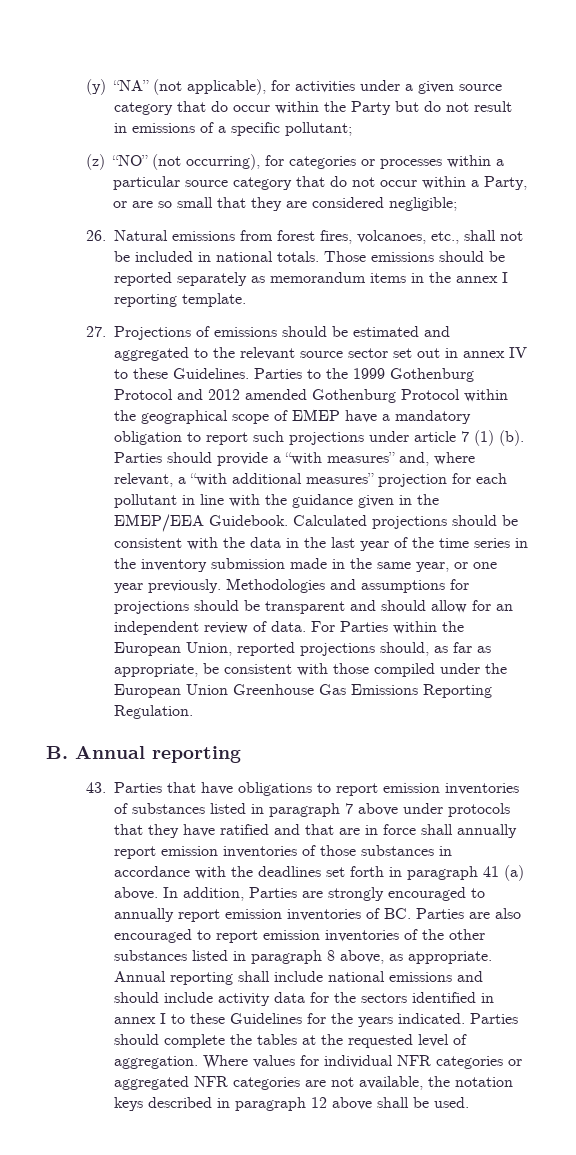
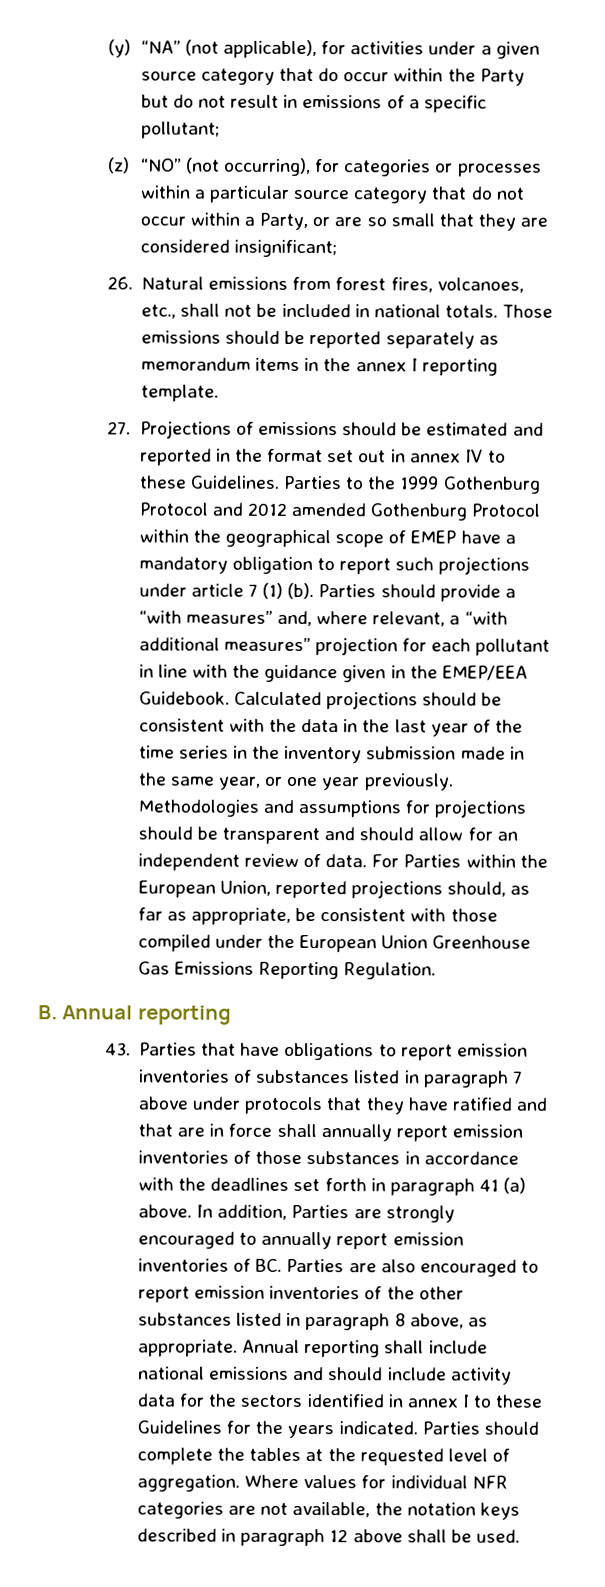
- (z) “NO” (not occurring), for categories or processes within a particular source category that do not occur within a Party, or are so small that they are considered negligible;
+ (z) “NO” (not occurring), for categories or processes within a particular source category that do not occur within a Party, or are so small that they are considered insignificant;
- 27. Projections of emissions should be estimated and aggregated to the relevant source sector set out in annex IV to these Guidelines.
+ 27. Projections of emissions should be estimated and reported in the format set out in annex IV to these Guidelines.
- Where values for individual NFR categories or aggregated NFR categories are not available, the notation keys described in paragraph 12 above shall be used.
+ Where values for individual NFR categories are not available, the notation keys described in paragraph 12 above shall be used.

